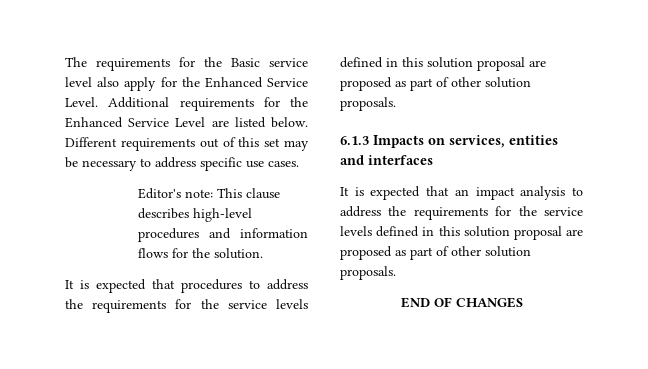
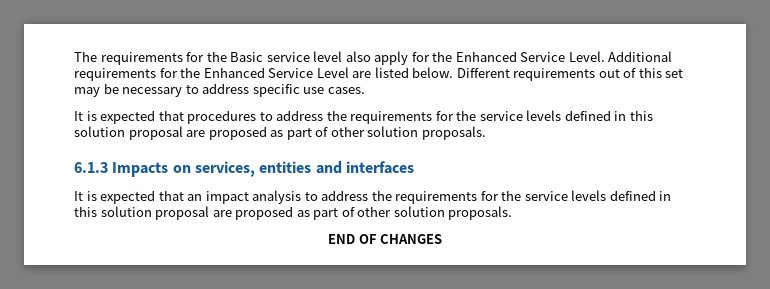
- Editor's note: This clause describes high-level procedures and information flows for the solution.

